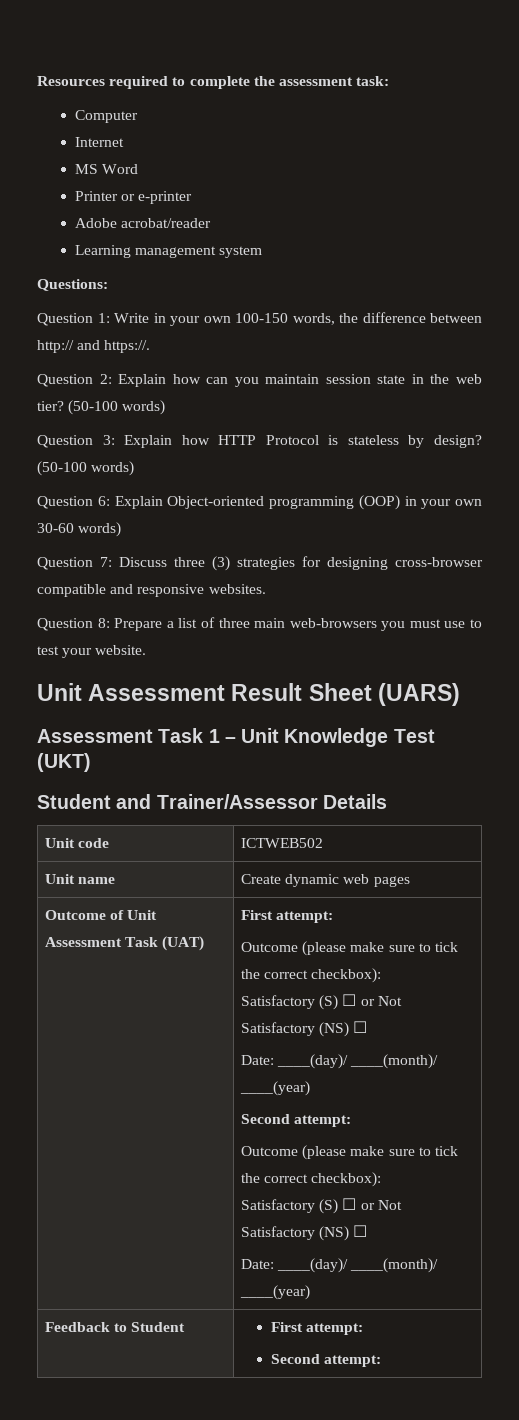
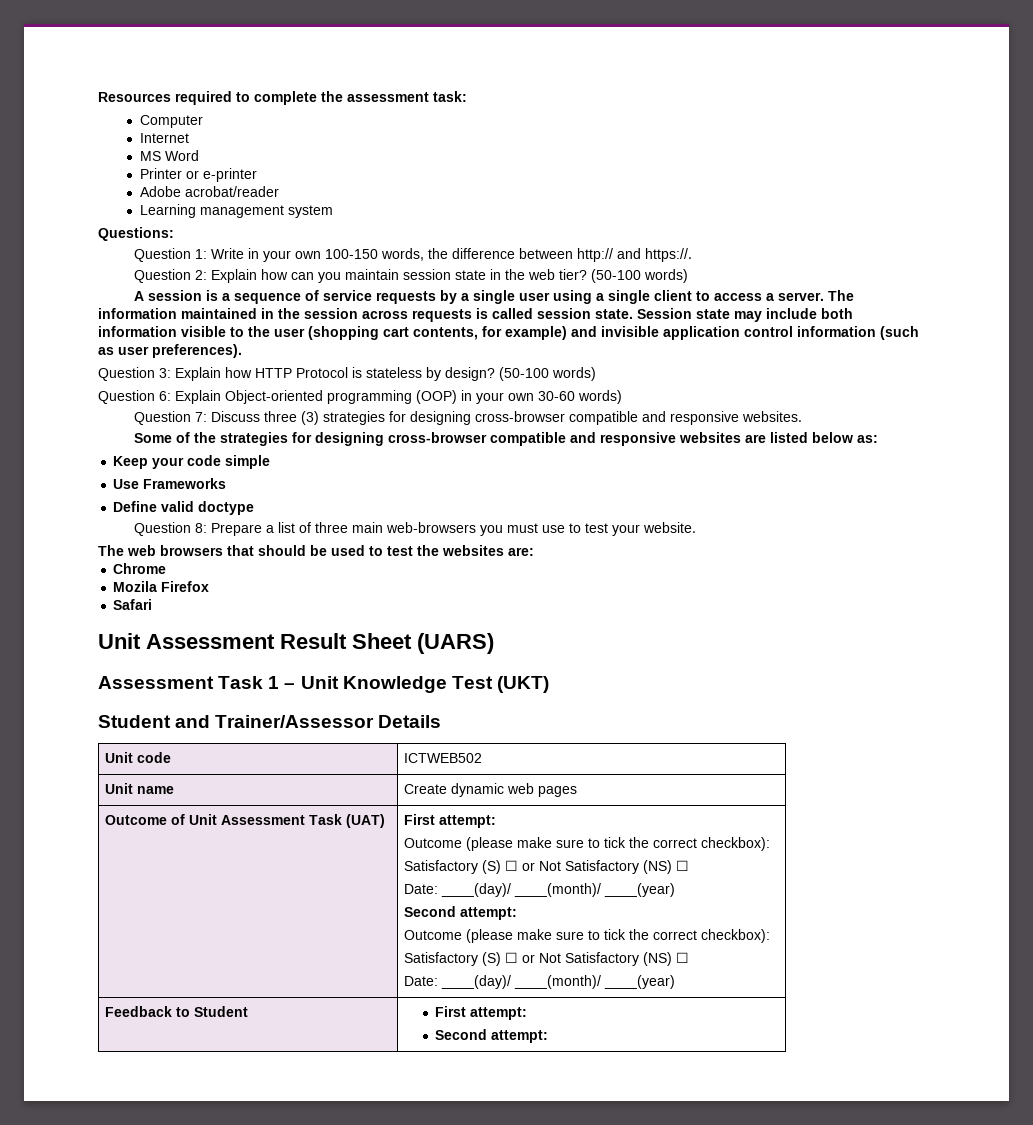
+ A session is a sequence of service requests by a single user using a single client to access a server. The information maintained in the session across requests is called session state. Session state may include both information visible to the user (shopping cart contents, for example) and invisible application control information (such as user preferences).
+ Some of the strategies for designing cross-browser compatible and responsive websites are listed below as:
+ Keep your code simple
+ Use Frameworks
+ Define valid doctype
+ The web browsers that should be used to test the websites are:
+ Chrome
+ Mozila Firefox
+ Safari

